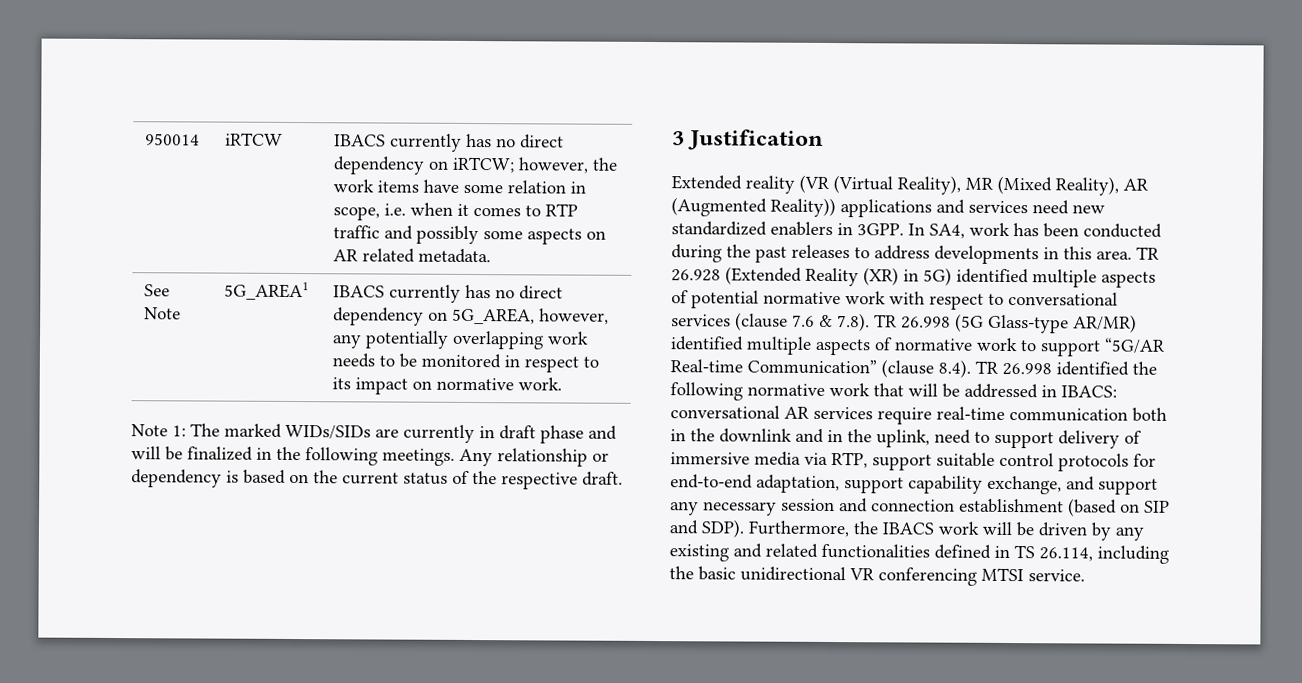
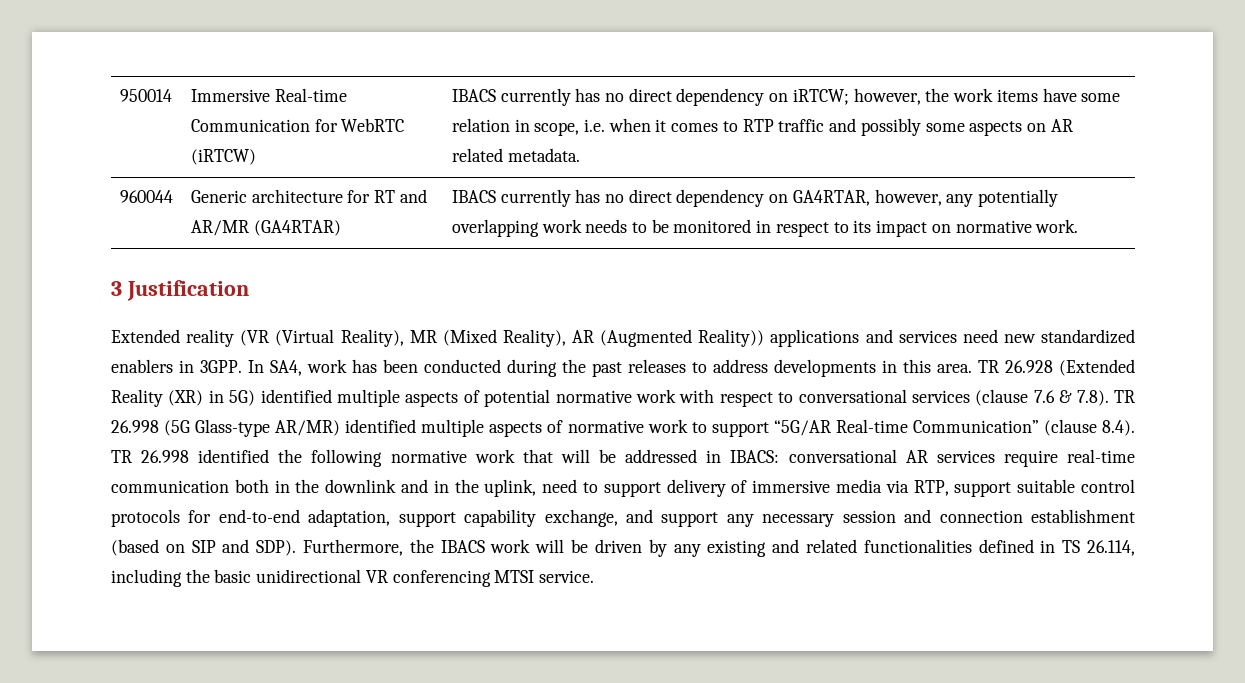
- 950014 | iRTCW | IBACS currently has no direct dependency on iRTCW; however, the work items have some relation in scope, i.e. when it comes to RTP traffic and possibly some aspects on AR related metadata.
+ 950014 | Immersive Real-time Communication for WebRTC (iRTCW) | IBACS currently has no direct dependency on iRTCW; however, the work items have some relation in scope, i.e. when it comes to RTP traffic and possibly some aspects on AR related metadata.
- See Note | 5G_AREA1 | IBACS currently has no direct dependency on 5G_AREA, however, any potentially overlapping work needs to be monitored in respect to its impact on normative work.
+ 960044 | Generic architecture for RT and AR/MR (GA4RTAR) | IBACS currently has no direct dependency on GA4RTAR, however, any potentially overlapping work needs to be monitored in respect to its impact on normative work.
- Note 1: The marked WIDs/SIDs are currently in draft phase and will be finalized in the following meetings. Any relationship or dependency is based on the current status of the respective draft.

